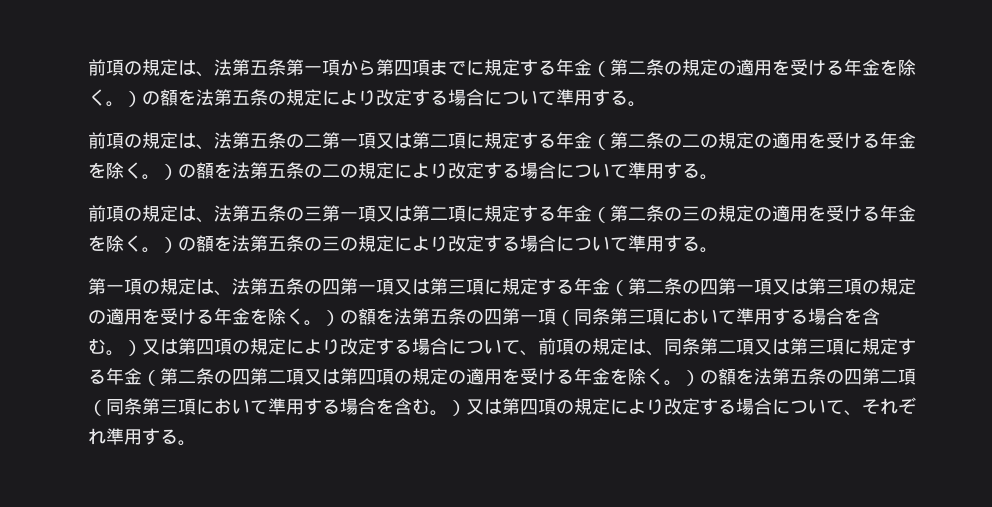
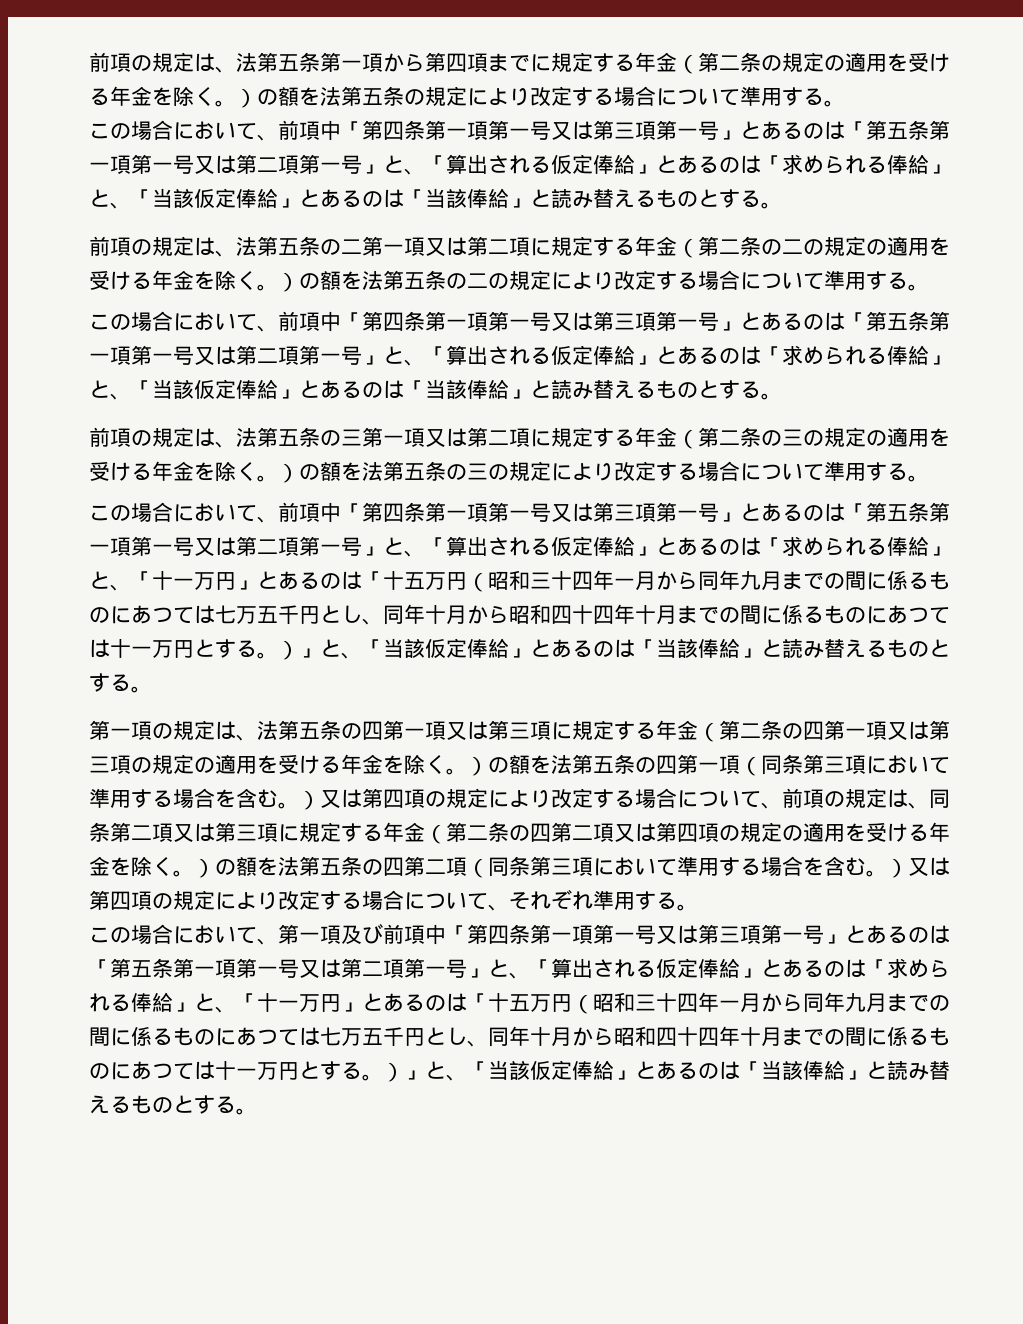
  前項の規定は、法第五条第一項から第四項までに規定する年金（第二条の規定の適用を受ける年金を除く。）の額を法第五条の規定により改定する場合について準用する。
+ この場合において、前項中「第四条第一項第一号又は第三項第一号」とあるのは「第五条第一項第一号又は第二項第一号」と、「算出される仮定俸給」とあるのは「求められる俸給」と、「当該仮定俸給」とあるのは「当該俸給」と読み替えるものとする。
  前項の規定は、法第五条の二第一項又は第二項に規定する年金（第二条の二の規定の適用を受ける年金を除く。）の額を法第五条の二の規定により改定する場合について準用する。
+ この場合において、前項中「第四条第一項第一号又は第三項第一号」とあるのは「第五条第一項第一号又は第二項第一号」と、「算出される仮定俸給」とあるのは「求められる俸給」と、「当該仮定俸給」とあるのは「当該俸給」と読み替えるものとする。
+ この場合において、前項中「第四条第一項第一号又は第三項第一号」とあるのは「第五条第一項第一号又は第二項第一号」と、「算出される仮定俸給」とあるのは「求められる俸給」と、「十一万円」とあるのは「十五万円（昭和三十四年一月から同年九月までの間に係るものにあつては七万五千円とし、同年十月から昭和四十四年十月までの間に係るものにあつては十一万円とする。）」と、「当該仮定俸給」とあるのは「当該俸給」と読み替えるものとする。
+ この場合において、第一項及び前項中「第四条第一項第一号又は第三項第一号」とあるのは「第五条第一項第一号又は第二項第一号」と、「算出される仮定俸給」とあるのは「求められる俸給」と、「十一万円」とあるのは「十五万円（昭和三十四年一月から同年九月までの間に係るものにあつては七万五千円とし、同年十月から昭和四十四年十月までの間に係るものにあつては十一万円とする。）」と、「当該仮定俸給」とあるのは「当該俸給」と読み替えるものとする。

